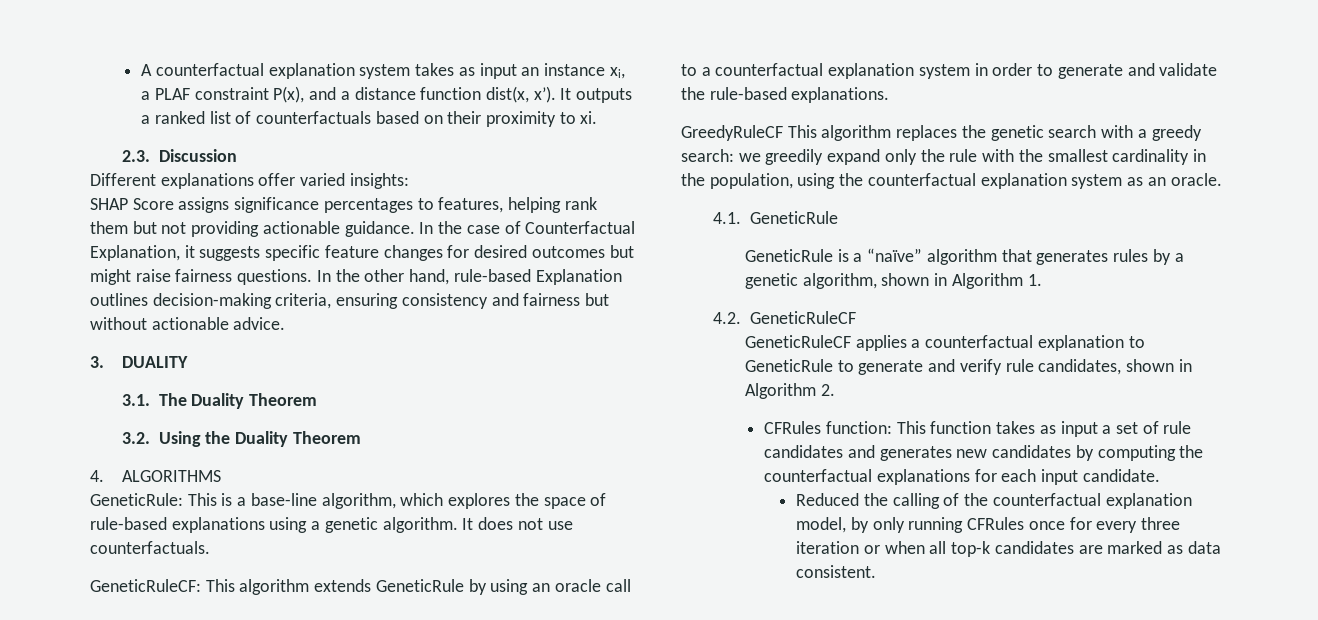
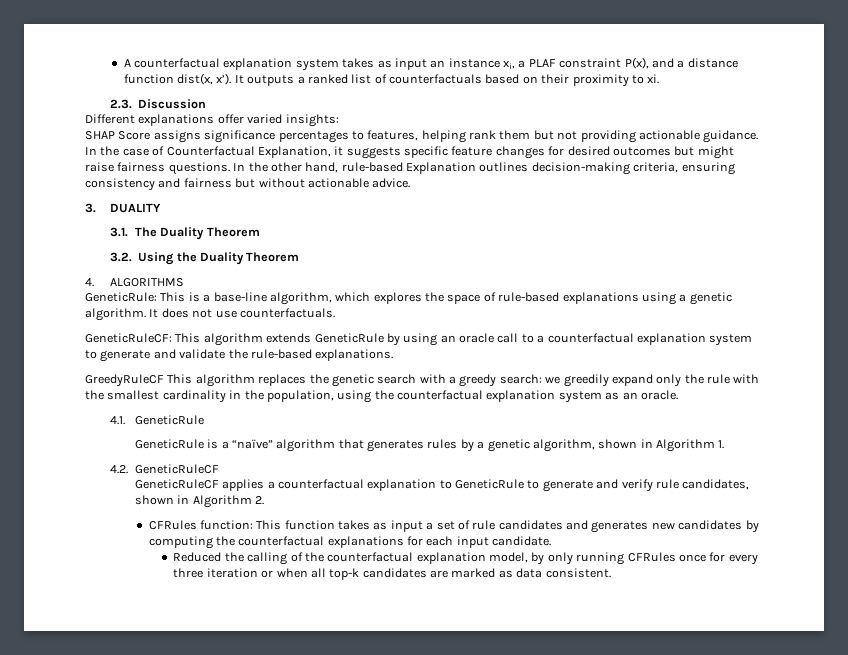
- GeneticRuleCF: This algorithm extends GeneticRule by using an oracle call to a counterfactual explanation system in order to generate and validate the rule-based explanations.
+ GeneticRuleCF: This algorithm extends GeneticRule by using an oracle call to a counterfactual explanation system to generate and validate the rule-based explanations.

